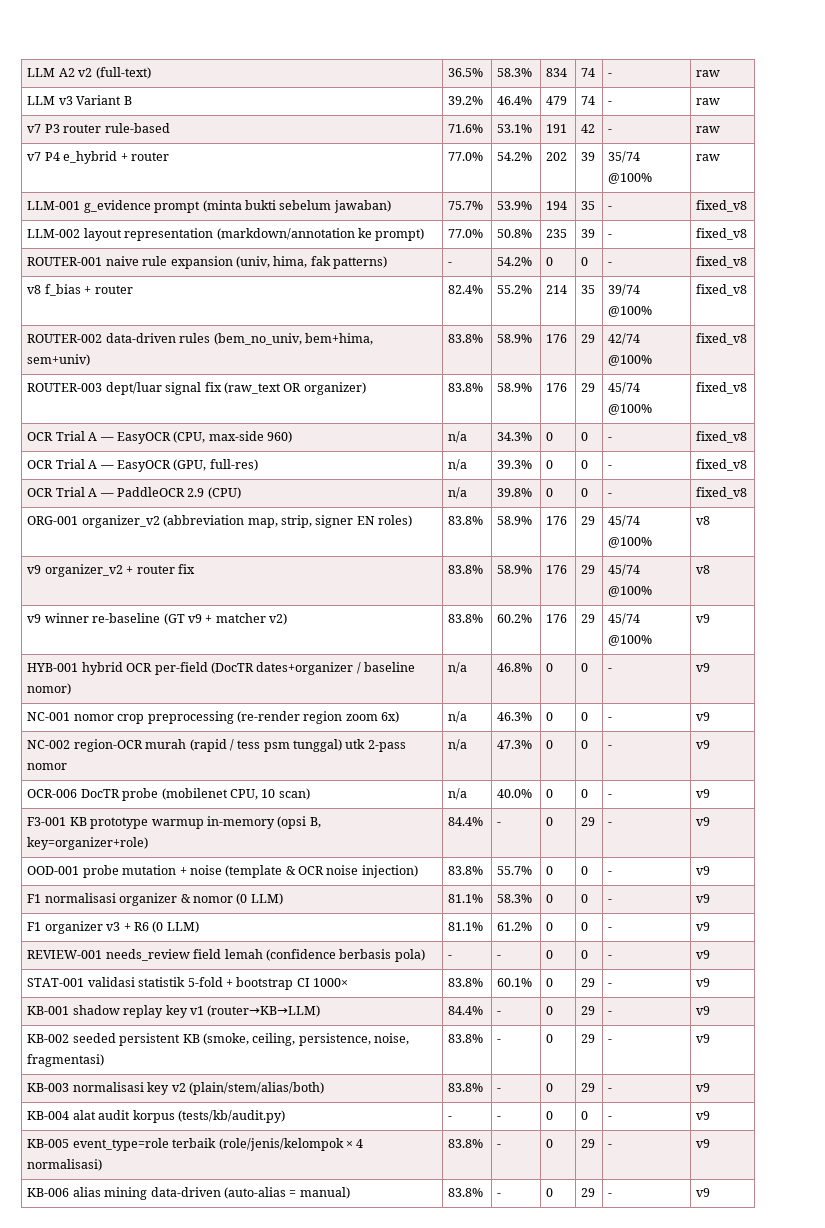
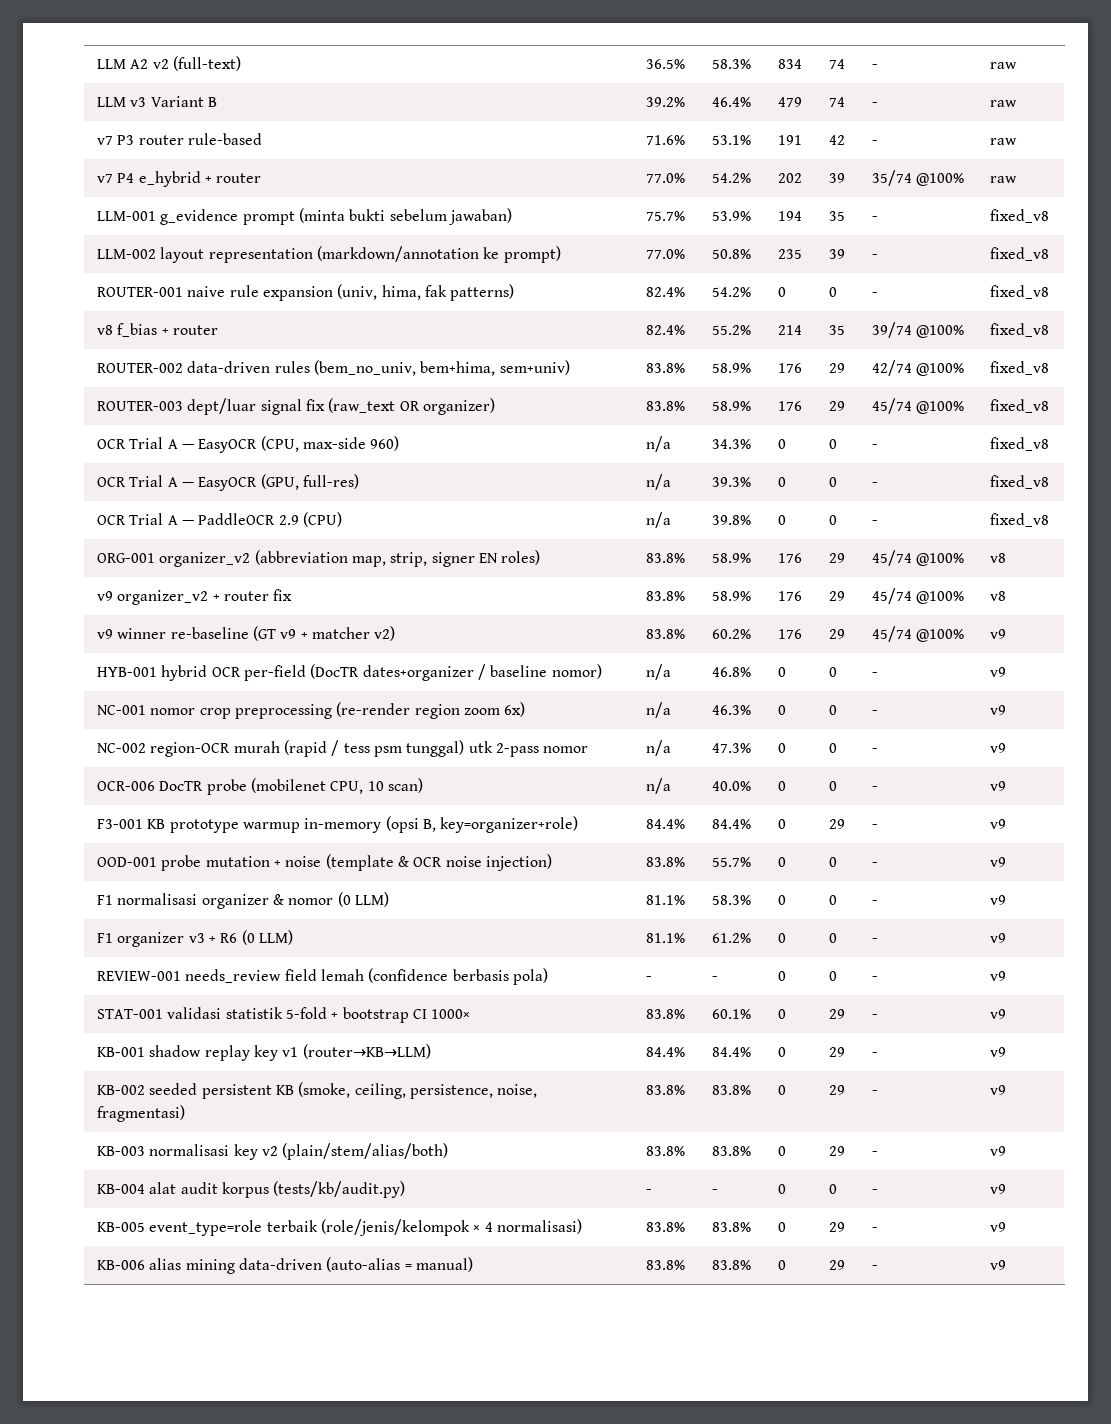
- ROUTER-001 naive rule expansion (univ, hima, fak patterns) | - | 54.2% | 0 | 0 | - | fixed_v8
+ ROUTER-001 naive rule expansion (univ, hima, fak patterns) | 82.4% | 54.2% | 0 | 0 | - | fixed_v8
- F3-001 KB prototype warmup in-memory (opsi B, key=organizer+role) | 84.4% | - | 0 | 29 | - | v9
+ F3-001 KB prototype warmup in-memory (opsi B, key=organizer+role) | 84.4% | 84.4% | 0 | 29 | - | v9
- KB-001 shadow replay key v1 (router→KB→LLM) | 84.4% | - | 0 | 29 | - | v9
+ KB-001 shadow replay key v1 (router→KB→LLM) | 84.4% | 84.4% | 0 | 29 | - | v9
- KB-002 seeded persistent KB (smoke, ceiling, persistence, noise, fragmentasi) | 83.8% | - | 0 | 29 | - | v9
+ KB-002 seeded persistent KB (smoke, ceiling, persistence, noise, fragmentasi) | 83.8% | 83.8% | 0 | 29 | - | v9
- KB-003 normalisasi key v2 (plain/stem/alias/both) | 83.8% | - | 0 | 29 | - | v9
+ KB-003 normalisasi key v2 (plain/stem/alias/both) | 83.8% | 83.8% | 0 | 29 | - | v9
- KB-005 event_type=role terbaik (role/jenis/kelompok × 4 normalisasi) | 83.8% | - | 0 | 29 | - | v9
+ KB-005 event_type=role terbaik (role/jenis/kelompok × 4 normalisasi) | 83.8% | 83.8% | 0 | 29 | - | v9
- KB-006 alias mining data-driven (auto-alias = manual) | 83.8% | - | 0 | 29 | - | v9
+ KB-006 alias mining data-driven (auto-alias = manual) | 83.8% | 83.8% | 0 | 29 | - | v9

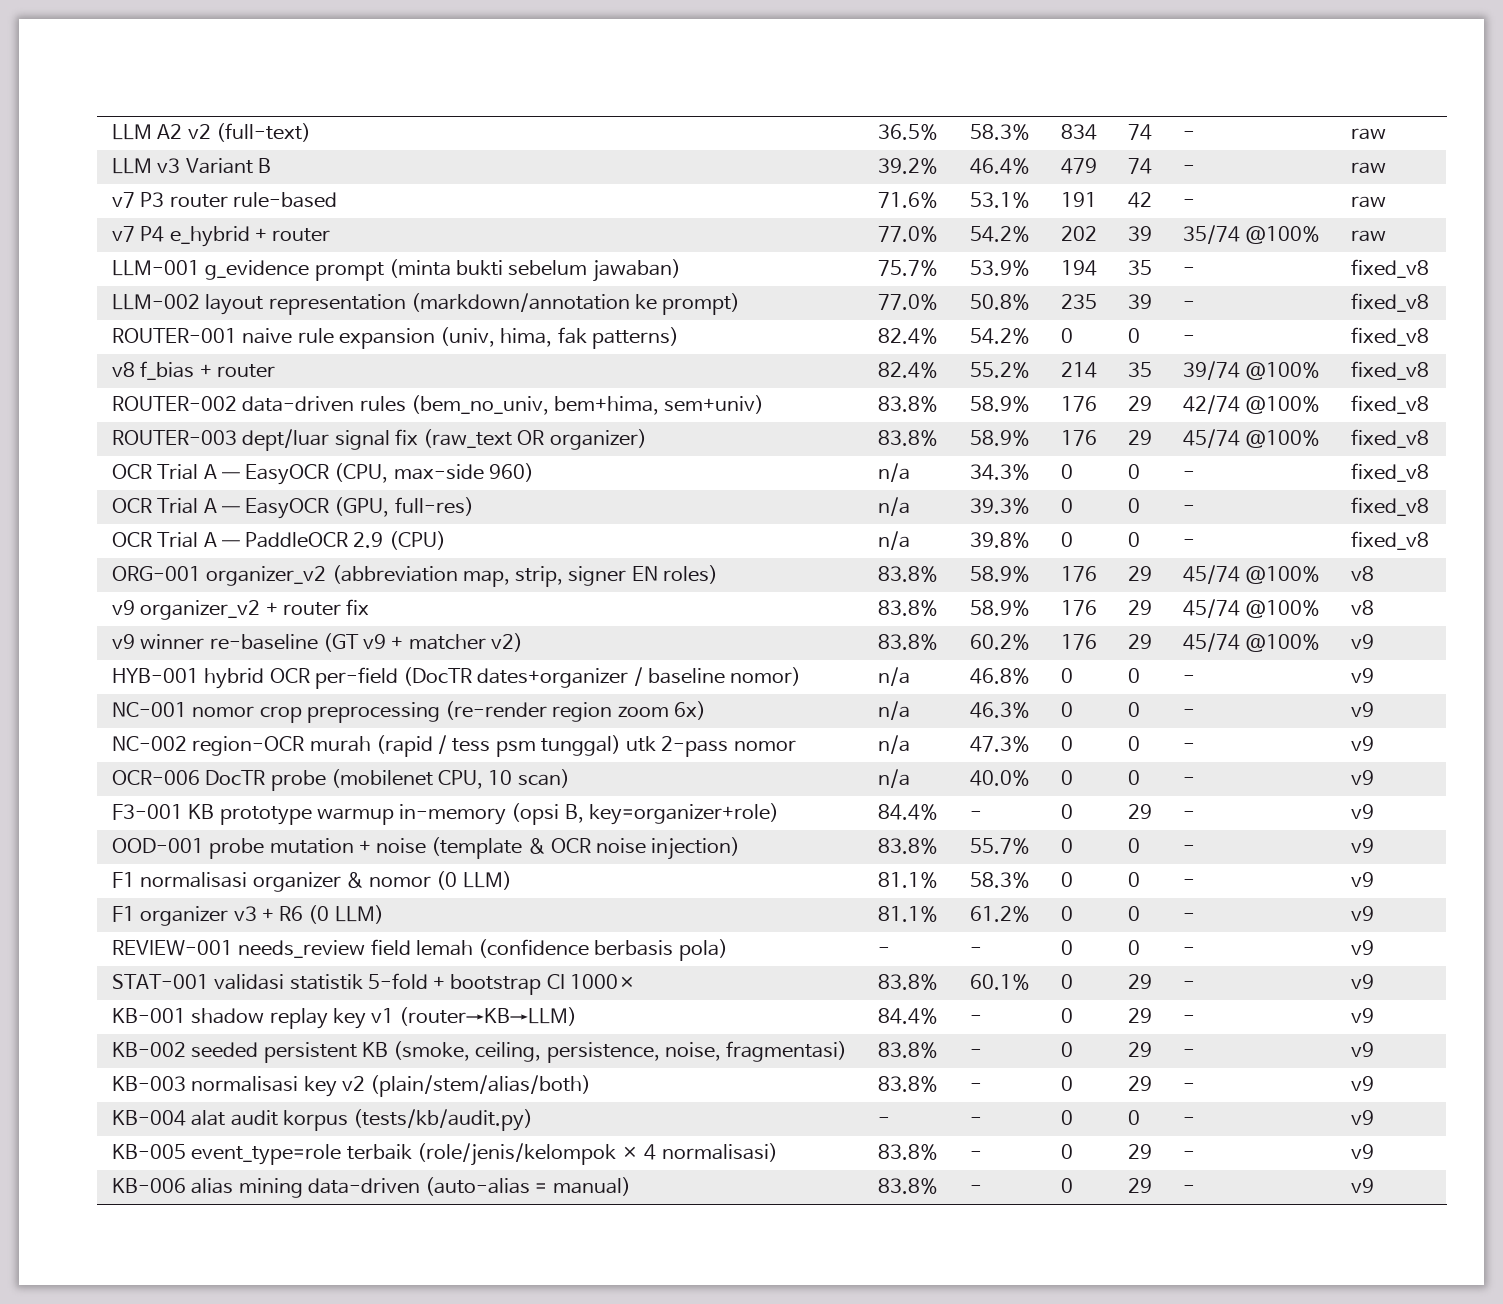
- F3-001 KB prototype warmup in-memory (opsi B, key=organizer+role) | 84.4% | 84.4% | 0 | 29 | - | v9
+ F3-001 KB prototype warmup in-memory (opsi B, key=organizer+role) | 84.4% | - | 0 | 29 | - | v9
- KB-001 shadow replay key v1 (router→KB→LLM) | 84.4% | 84.4% | 0 | 29 | - | v9
+ KB-001 shadow replay key v1 (router→KB→LLM) | 84.4% | - | 0 | 29 | - | v9
- KB-002 seeded persistent KB (smoke, ceiling, persistence, noise, fragmentasi) | 83.8% | 83.8% | 0 | 29 | - | v9
+ KB-002 seeded persistent KB (smoke, ceiling, persistence, noise, fragmentasi) | 83.8% | - | 0 | 29 | - | v9
- KB-003 normalisasi key v2 (plain/stem/alias/both) | 83.8% | 83.8% | 0 | 29 | - | v9
+ KB-003 normalisasi key v2 (plain/stem/alias/both) | 83.8% | - | 0 | 29 | - | v9
- KB-005 event_type=role terbaik (role/jenis/kelompok × 4 normalisasi) | 83.8% | 83.8% | 0 | 29 | - | v9
+ KB-005 event_type=role terbaik (role/jenis/kelompok × 4 normalisasi) | 83.8% | - | 0 | 29 | - | v9
- KB-006 alias mining data-driven (auto-alias = manual) | 83.8% | 83.8% | 0 | 29 | - | v9
+ KB-006 alias mining data-driven (auto-alias = manual) | 83.8% | - | 0 | 29 | - | v9

